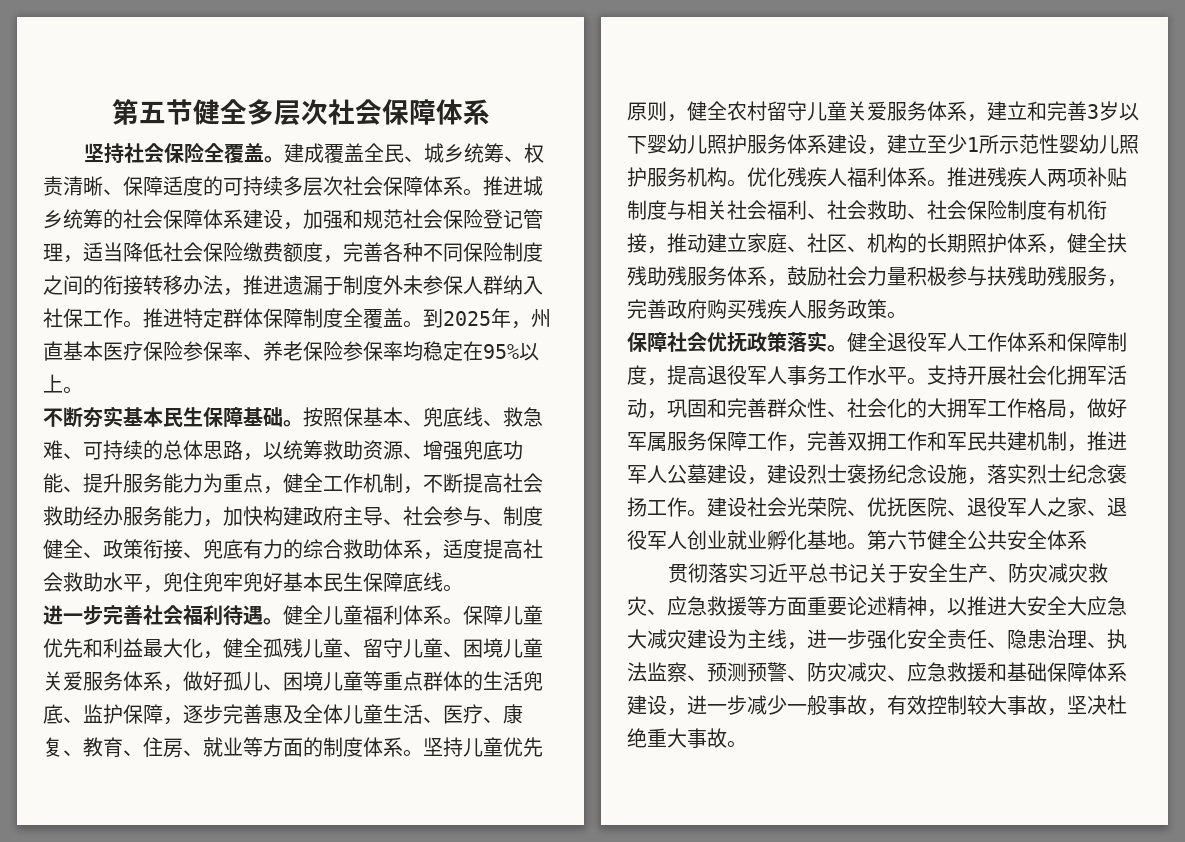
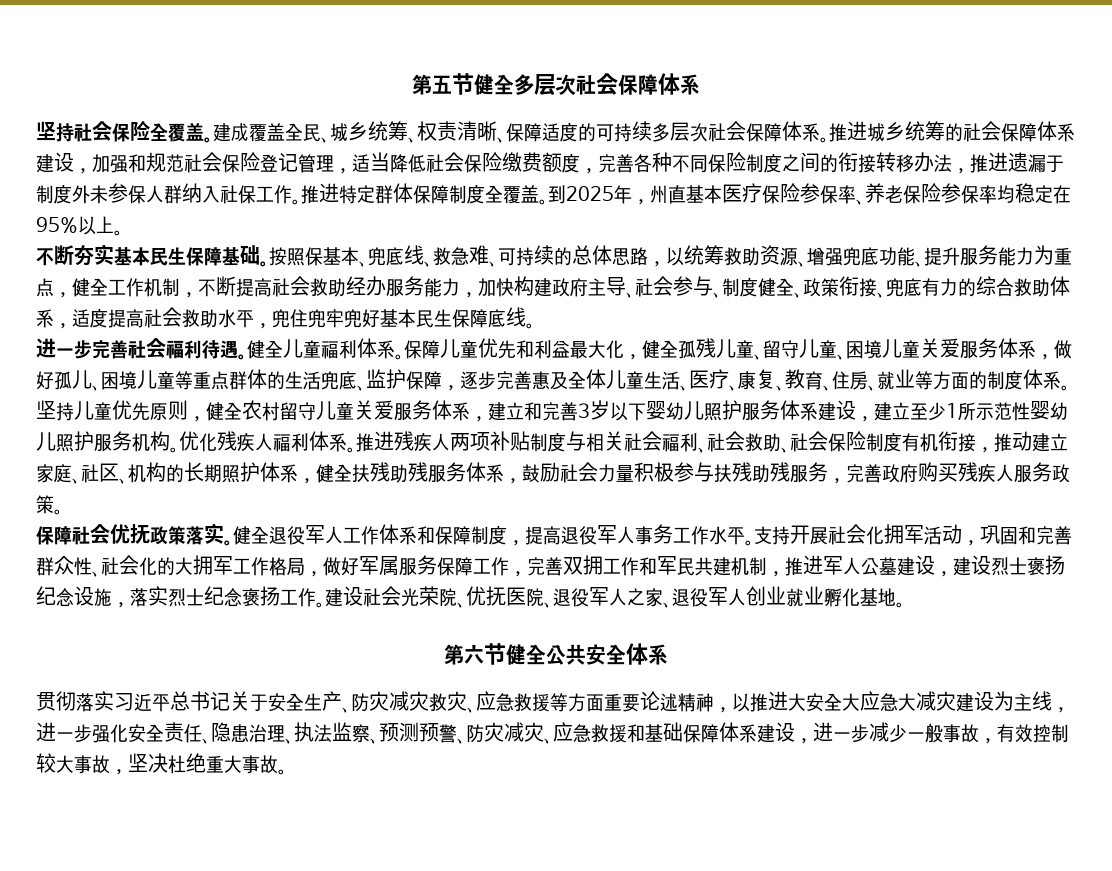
- 建设社会光荣院、优抚医院、退役军人之家、退役军人创业就业孵化基地。第六节健全公共安全体系
+ 建设社会光荣院、优抚医院、退役军人之家、退役军人创业就业孵化基地。
+ 第六节健全公共安全体系

